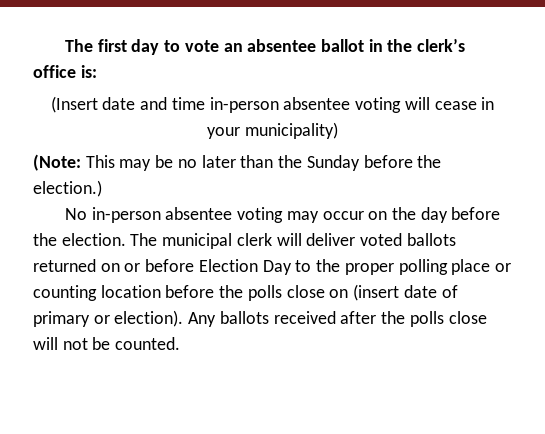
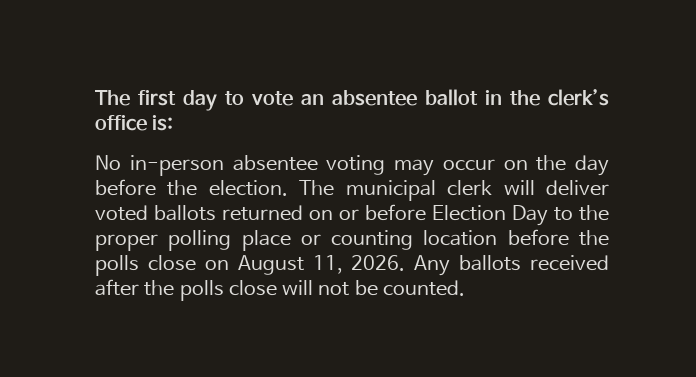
- (Insert date and time in-person absentee voting will cease in your municipality)
- (Note: This may be no later than the Sunday before the election.)
- The municipal clerk will deliver voted ballots returned on or before Election Day to the proper polling place or counting location before the polls close on (insert date of primary or election).
+ The municipal clerk will deliver voted ballots returned on or before Election Day to the proper polling place or counting location before the polls close on August 11, 2026.

